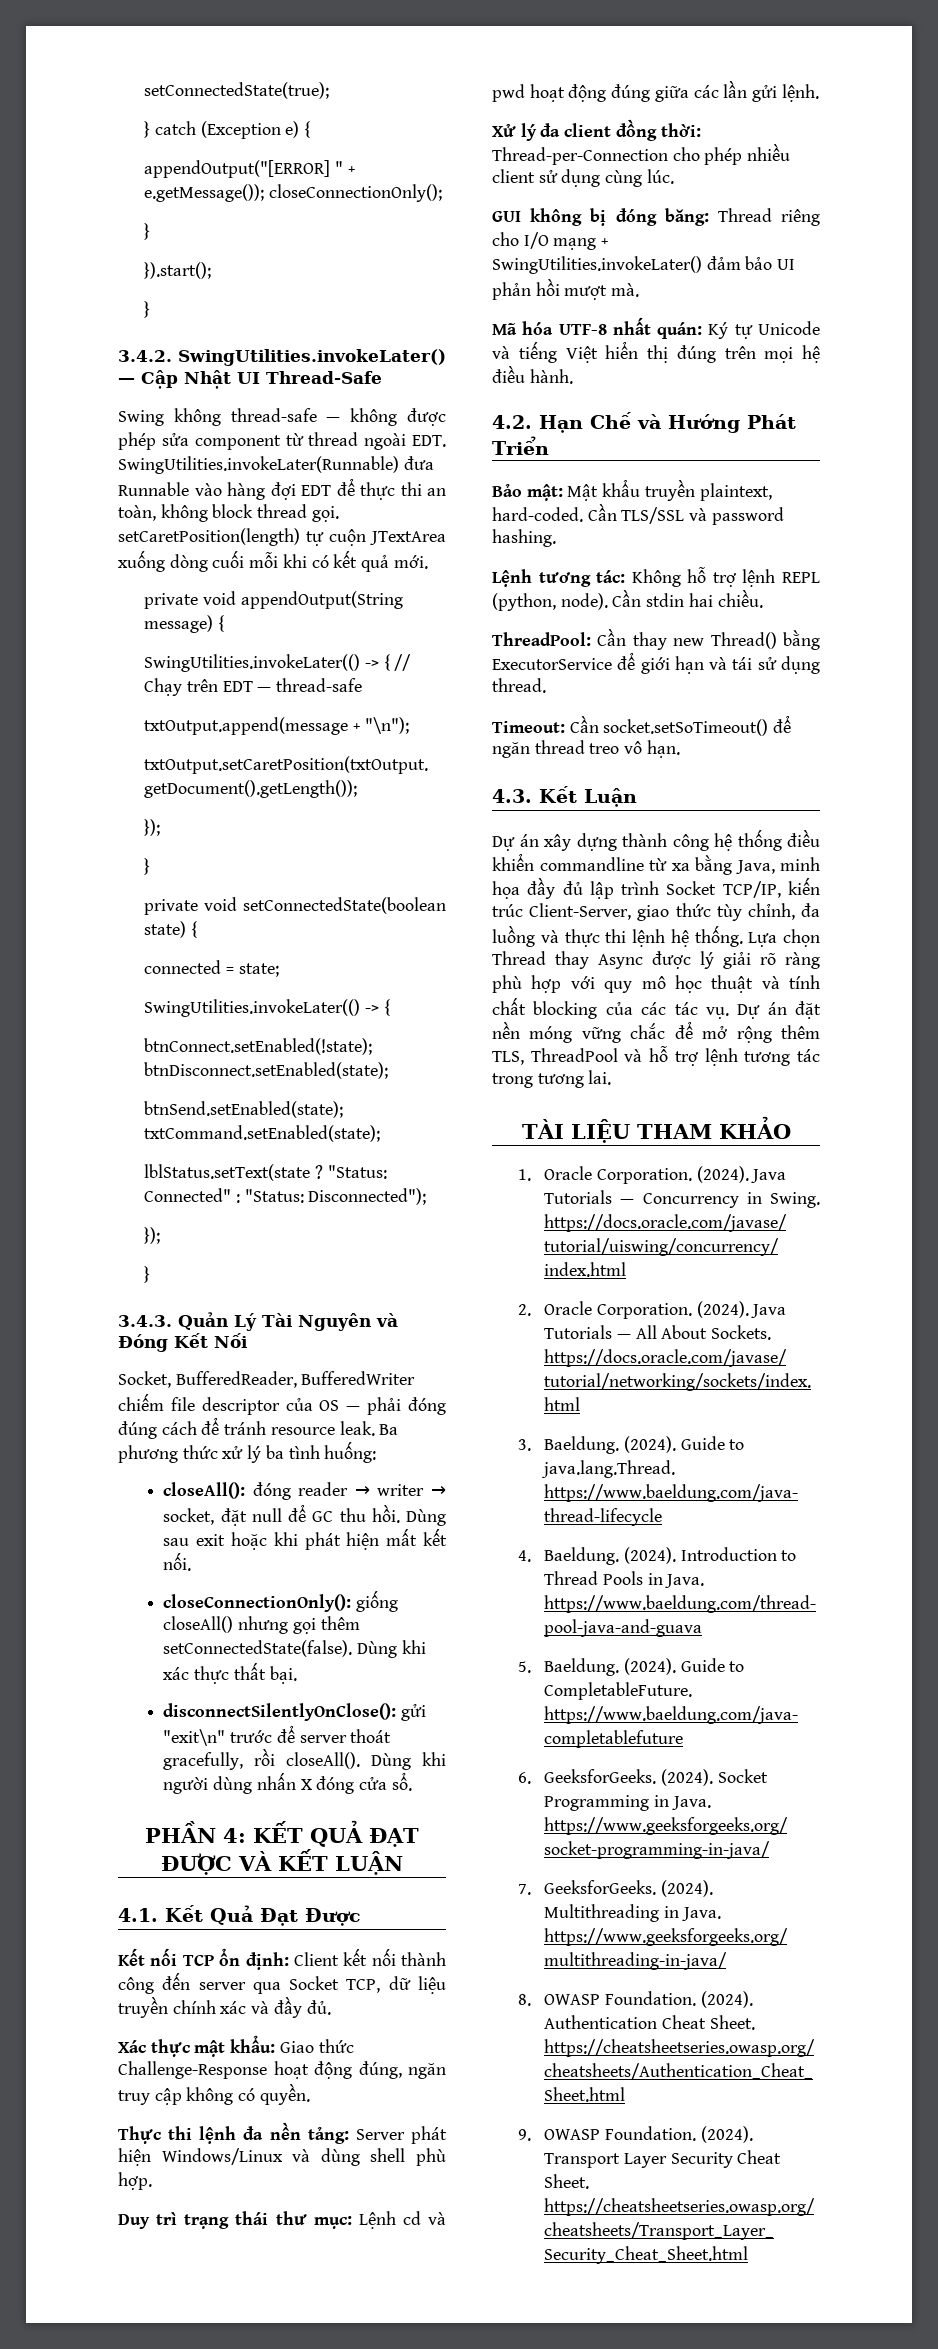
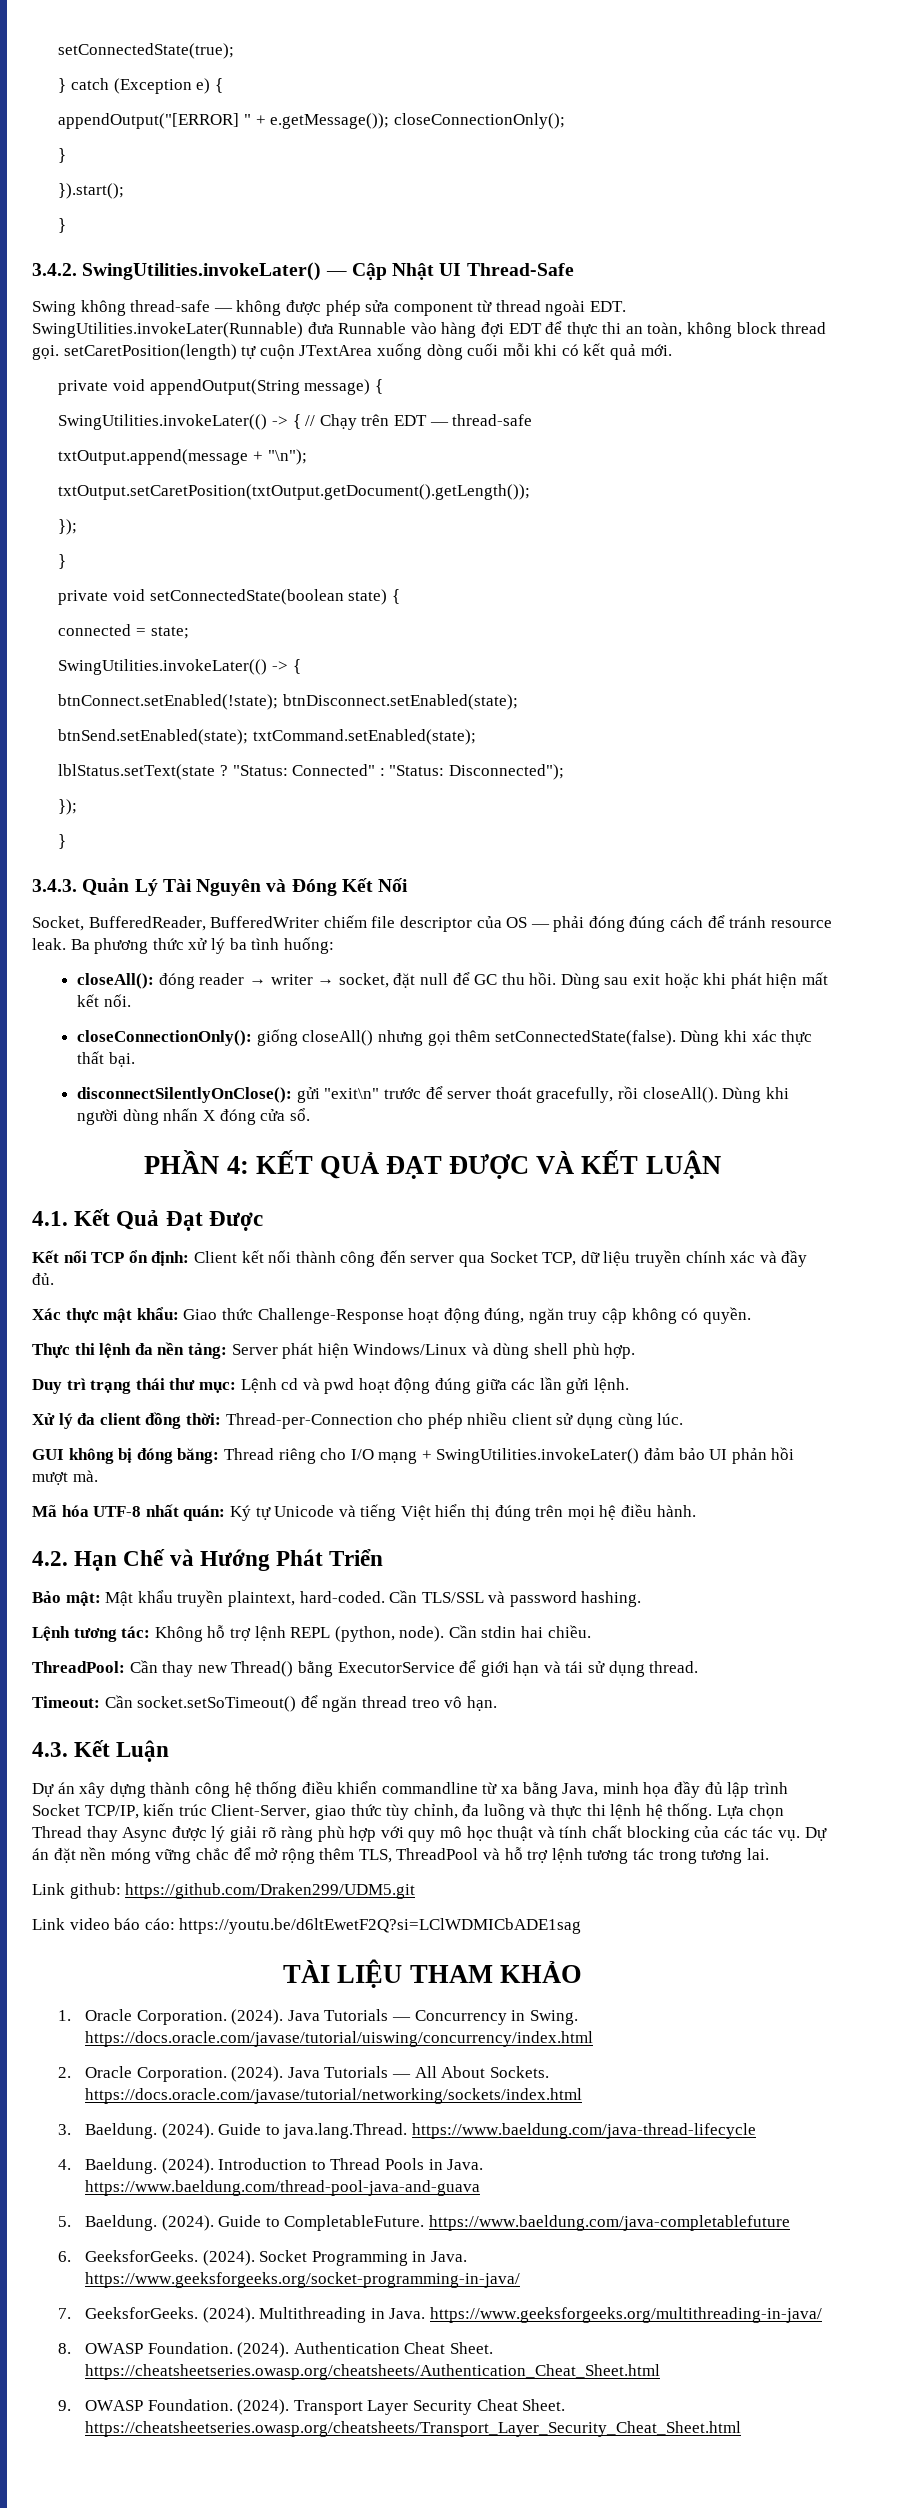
+ Link github: https://github.com/Draken299/UDM5.git
+ Link video báo cáo: https://youtu.be/d6ltEwetF2Q?si=LClWDMICbADE1sag

